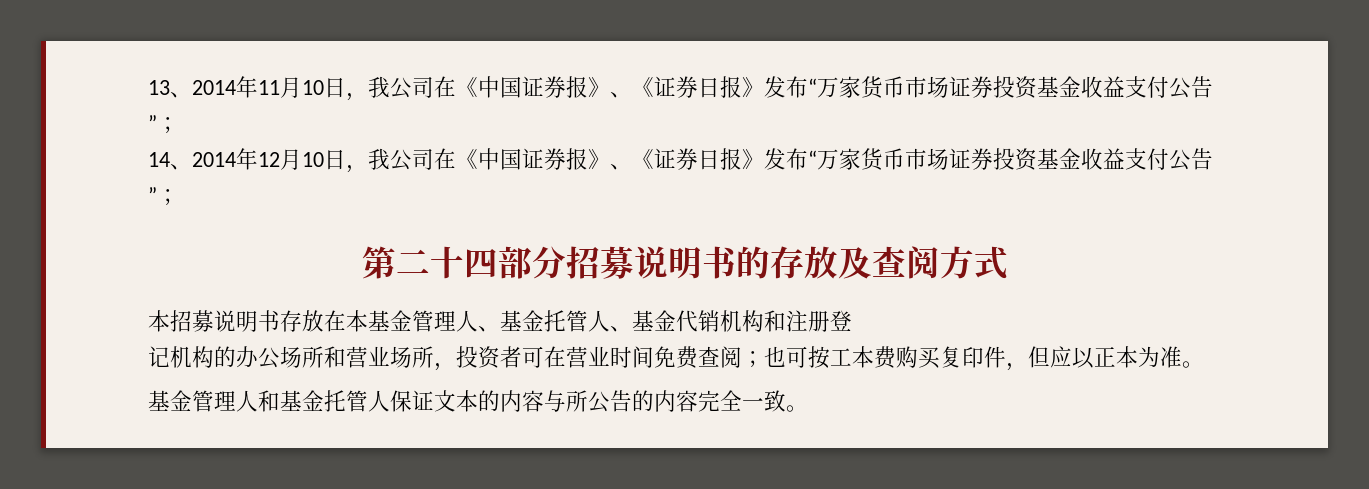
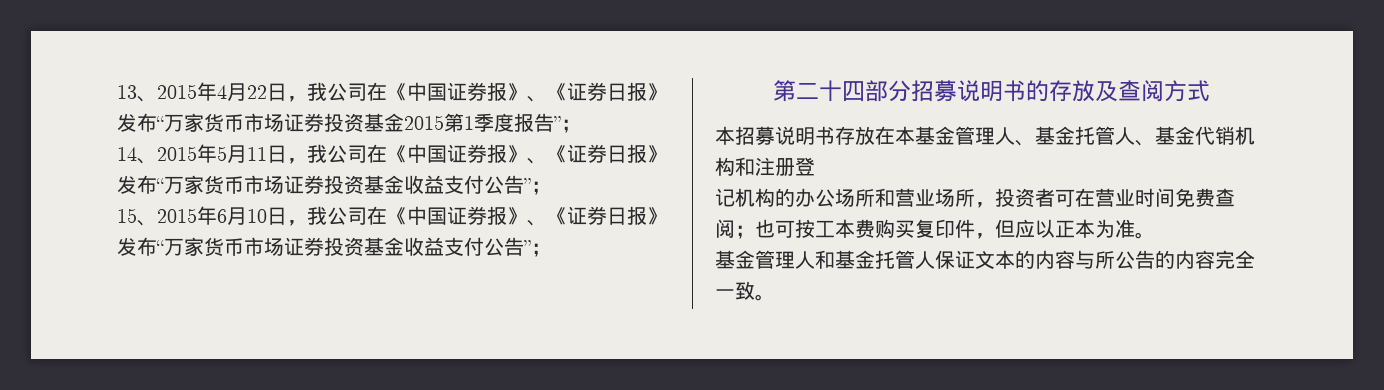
- 13、2014年11月10日，我公司在《中国证券报》、《证券日报》发布“万家货币市场证券投资基金收益支付公告”；
+ 13、2015年4月22日，我公司在《中国证券报》、《证券日报》发布“万家货币市场证券投资基金2015第1季度报告”；
+ 14、2015年5月11日，我公司在《中国证券报》、《证券日报》发布“万家货币市场证券投资基金收益支付公告”；
- 14、2014年12月10日，我公司在《中国证券报》、《证券日报》发布“万家货币市场证券投资基金收益支付公告”；
+ 15、2015年6月10日，我公司在《中国证券报》、《证券日报》发布“万家货币市场证券投资基金收益支付公告”；

